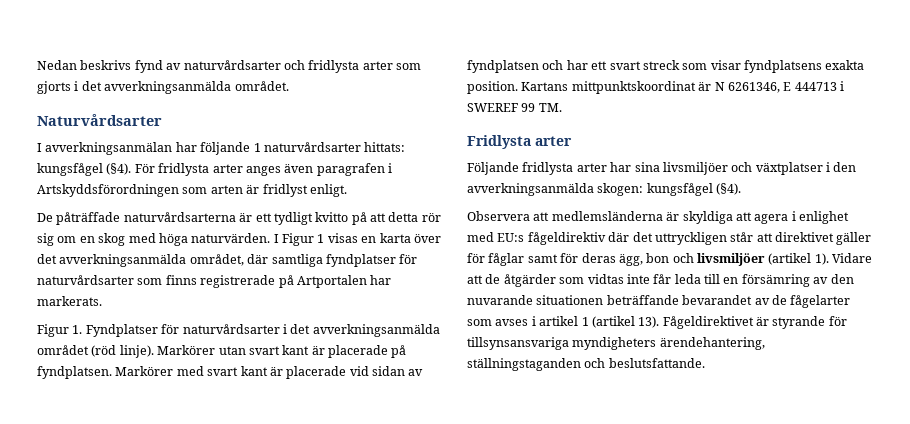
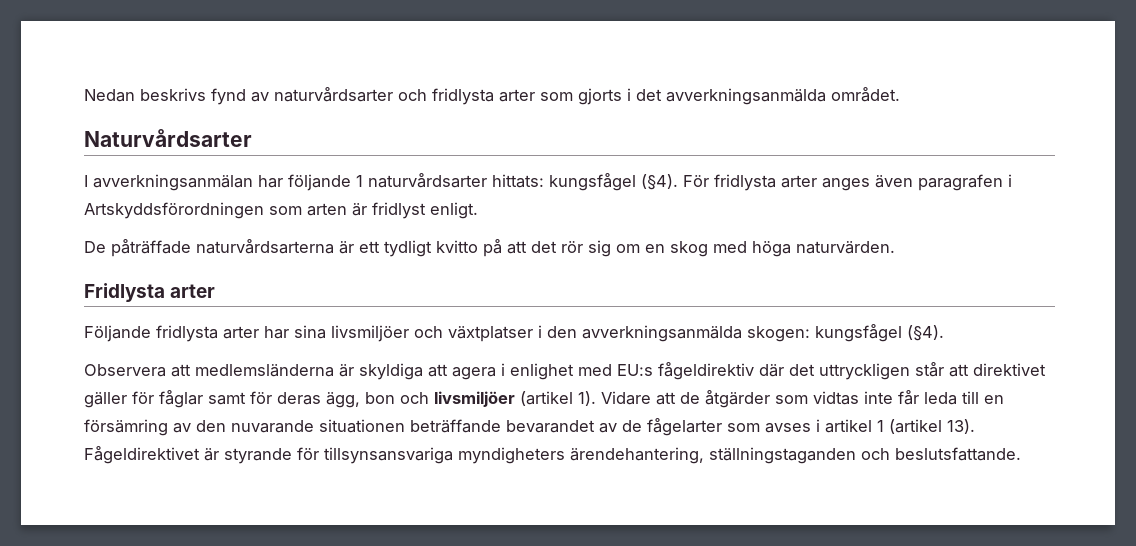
- De påträffade naturvårdsarterna är ett tydligt kvitto på att detta rör sig om en skog med höga naturvärden. I Figur 1 visas en karta över det avverkningsanmälda området, där samtliga fyndplatser för naturvårdsarter som finns registrerade på Artportalen har markerats.
- Figur 1. Fyndplatser för naturvårdsarter i det avverkningsanmälda området (röd linje). Markörer utan svart kant är placerade på fyndplatsen. Markörer med svart kant är placerade vid sidan av fyndplatsen och har ett svart streck som visar fyndplatsens exakta position. Kartans mittpunktskoordinat är N 6261346, E 444713 i SWEREF 99 TM.
+ De påträffade naturvårdsarterna är ett tydligt kvitto på att det rör sig om en skog med höga naturvärden.

